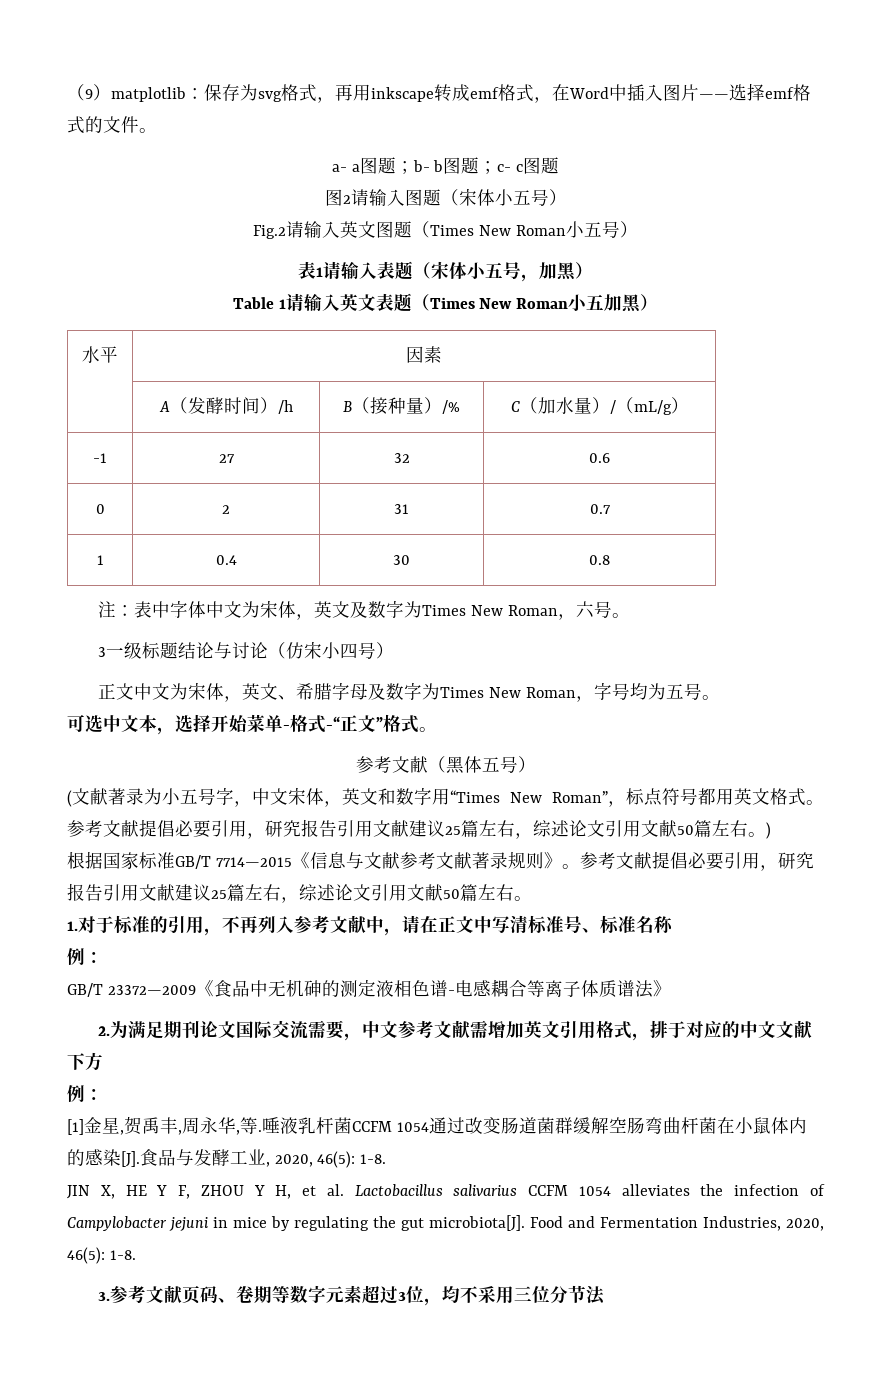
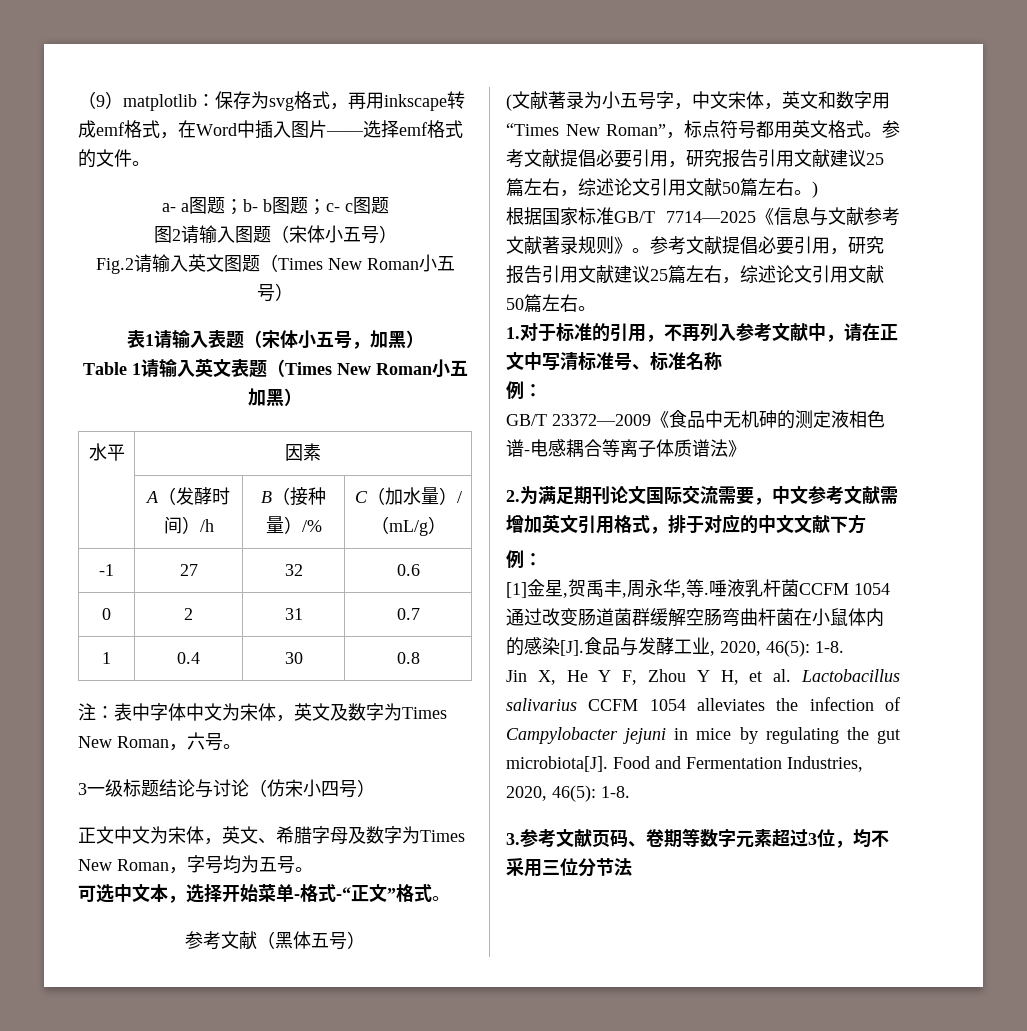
- 根据国家标准GB/T 7714—2015《信息与文献参考文献著录规则》。
+ 根据国家标准GB/T 7714—2025《信息与文献参考文献著录规则》。
- JIN X, HE Y F, ZHOU Y H, et al. Lactobacillus salivarius CCFM 1054 alleviates the infection of Campylobacter jejuni in mice by regulating the gut microbiota[J].
+ Jin X, He Y F, Zhou Y H, et al. Lactobacillus salivarius CCFM 1054 alleviates the infection of Campylobacter jejuni in mice by regulating the gut microbiota[J].

